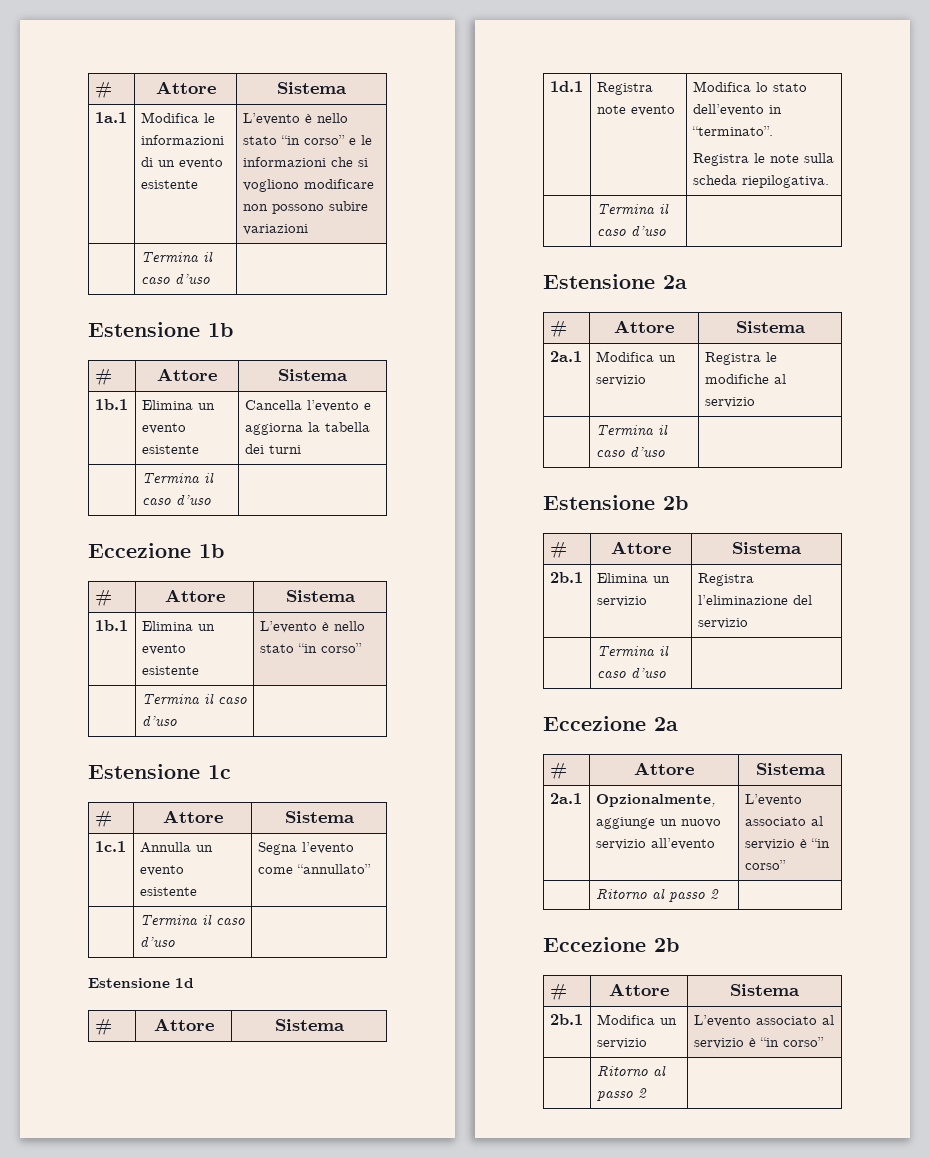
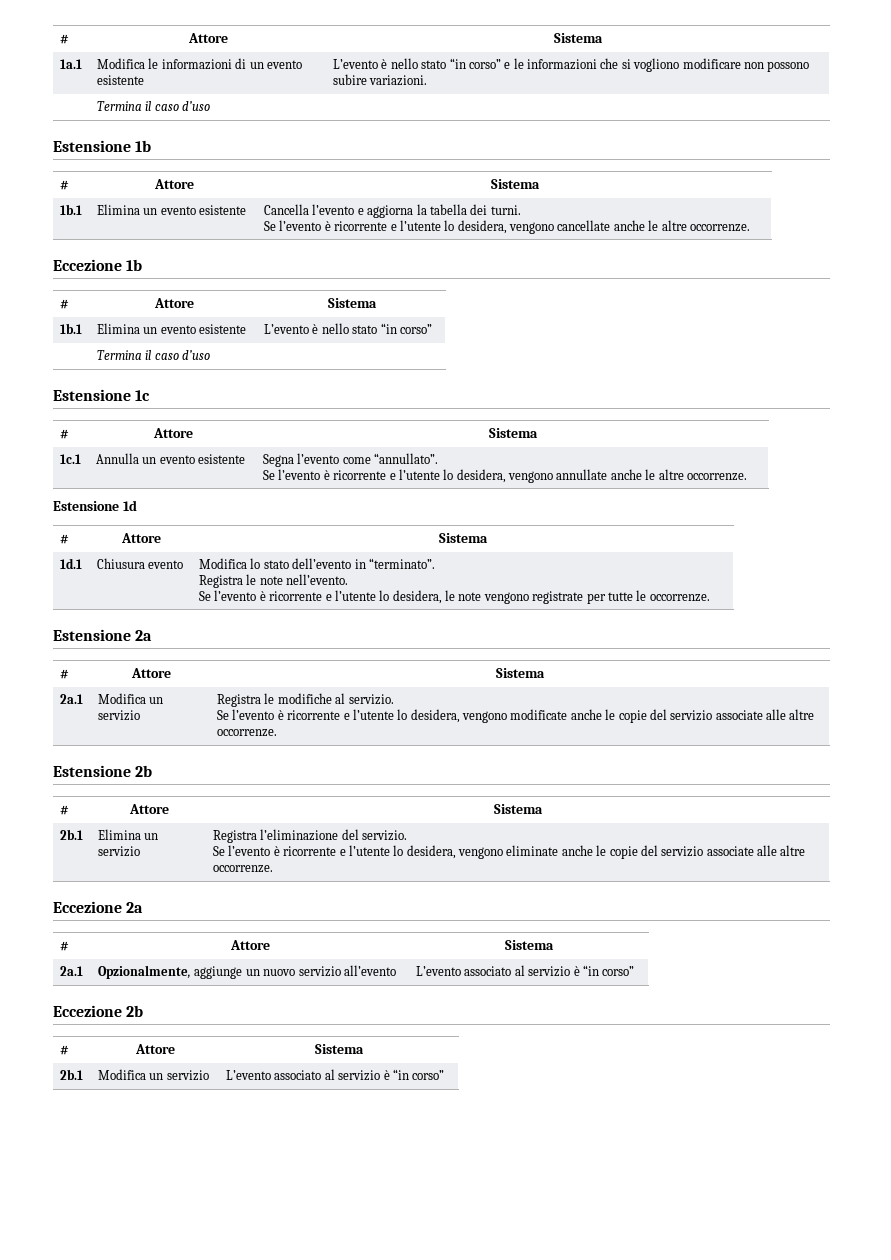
- 1a.1 | Modifica le informazioni di un evento esistente | L’evento è nello stato “in corso” e le informazioni che si vogliono modificare non possono subire variazioni
+ 1a.1 | Modifica le informazioni di un evento esistente | L’evento è nello stato “in corso” e le informazioni che si vogliono modificare non possono subire variazioni.
- 1b.1 | Elimina un evento esistente | Cancella l’evento e aggiorna la tabella dei turni
- | Termina il caso d’uso |
+ 1b.1 | Elimina un evento esistente | Cancella l’evento e aggiorna la tabella dei turni.
+ Se l’evento è ricorrente e l’utente lo desidera, vengono cancellate anche le altre occorrenze.
- 1c.1 | Annulla un evento esistente | Segna l’evento come “annullato”
- | Termina il caso d’uso |
+ 1c.1 | Annulla un evento esistente | Segna l’evento come “annullato”.
+ Se l’evento è ricorrente e l’utente lo desidera, vengono annullate anche le altre occorrenze.
- 1d.1 | Registra note evento | Modifica lo stato dell’evento in “terminato”.
- Registra le note sulla scheda riepilogativa.
- | Termina il caso d’uso |
+ 1d.1 | Chiusura evento | Modifica lo stato dell’evento in “terminato”.
+ Registra le note nell’evento.
+ Se l’evento è ricorrente e l’utente lo desidera, le note vengono registrate per tutte le occorrenze.
- 2a.1 | Modifica un servizio | Registra le modifiche al servizio
- | Termina il caso d’uso |
+ 2a.1 | Modifica un servizio | Registra le modifiche al servizio.
+ Se l’evento è ricorrente e l’utente lo desidera, vengono modificate anche le copie del servizio associate alle altre occorrenze.
- 2b.1 | Elimina un servizio | Registra l’eliminazione del servizio
- | Termina il caso d’uso |
+ 2b.1 | Elimina un servizio | Registra l’eliminazione del servizio.
+ Se l’evento è ricorrente e l’utente lo desidera, vengono eliminate anche le copie del servizio associate alle altre occorrenze.
  2a.1 | Opzionalmente, aggiunge un nuovo servizio all’evento | L’evento associato al servizio è “in corso”
- | Ritorno al passo 2 |
  2b.1 | Modifica un servizio | L’evento associato al servizio è “in corso”
- | Ritorno al passo 2 |

